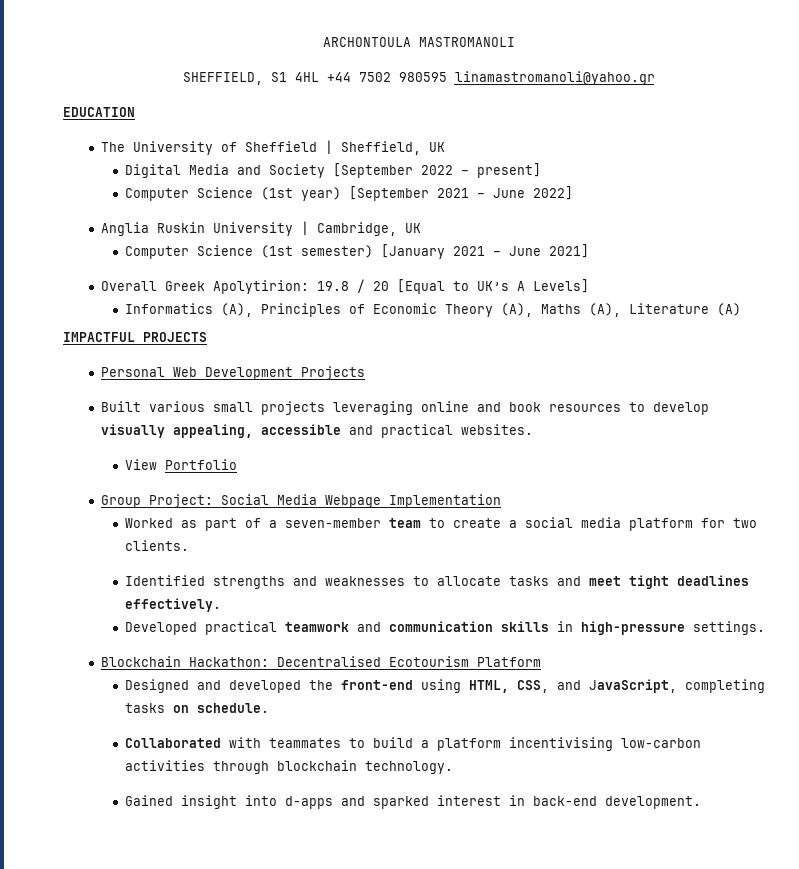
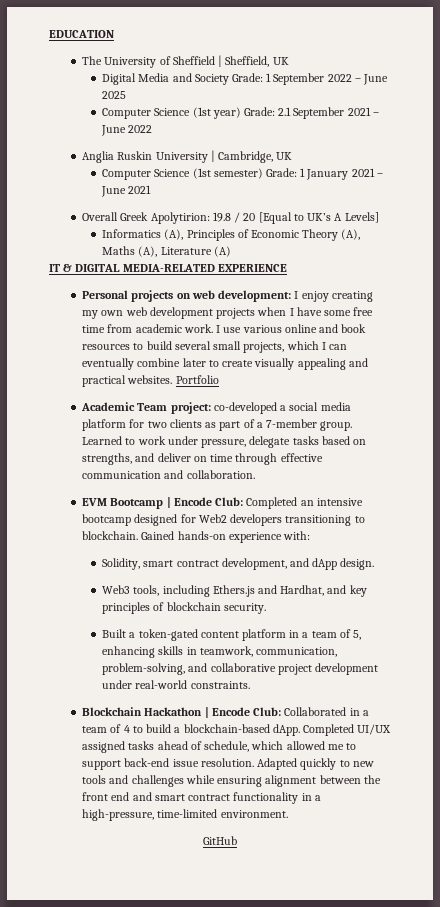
- ARCHONTOULA MASTROMANOLI
- SHEFFIELD, S1 4HL +44 7502 980595 linamastromanoli@yahoo.gr
- Digital Media and Society [September 2022 – present]
+ Digital Media and Society Grade: 1 September 2022 – June 2025
- Computer Science (1st year) [September 2021 – June 2022]
+ Computer Science (1st year) Grade: 2.1 September 2021 – June 2022
- Computer Science (1st semester) [January 2021 – June 2021]
+ Computer Science (1st semester) Grade: 1 January 2021 – June 2021
- IMPACTFUL PROJECTS
- Personal Web Development Projects
- Built various small projects leveraging online and book resources to develop visually appealing, accessible and practical websites.
- View Portfolio
+ IT & DIGITAL MEDIA-RELATED EXPERIENCE
+ Personal projects on web development: I enjoy creating my own web development projects when I have some free time from academic work. I use various online and book resources to build several small projects, which I can eventually combine later to create visually appealing and practical websites. Portfolio
- Group Project: Social Media Webpage Implementation
- Worked as part of a seven-member team to create a social media platform for two clients.
- Identified strengths and weaknesses to allocate tasks and meet tight deadlines effectively.
- Developed practical teamwork and communication skills in high-pressure settings.
- Blockchain Hackathon: Decentralised Ecotourism Platform
- Designed and developed the front-end using HTML, CSS, and JavaScript, completing tasks on schedule.
- Collaborated with teammates to build a platform incentivising low-carbon activities through blockchain technology.
- Gained insight into d-apps and sparked interest in back-end development.
+ Academic Team project: co-developed a social media platform for two clients as part of a 7-member group. Learned to work under pressure, delegate tasks based on strengths, and deliver on time through effective communication and collaboration.
+ EVM Bootcamp | Encode Club: Completed an intensive bootcamp designed for Web2 developers transitioning to blockchain. Gained hands-on experience with:
+ Solidity, smart contract development, and dApp design.
+ Web3 tools, including Ethers.js and Hardhat, and key principles of blockchain security.
+ Built a token-gated content platform in a team of 5, enhancing skills in teamwork, communication, problem-solving, and collaborative project development under real-world constraints.
+ Blockchain Hackathon | Encode Club: Collaborated in a team of 4 to build a blockchain-based dApp. Completed UI/UX assigned tasks ahead of schedule, which allowed me to support back-end issue resolution. Adapted quickly to new tools and challenges while ensuring alignment between the front end and smart contract functionality in a high-pressure, time-limited environment.
+ GitHub

